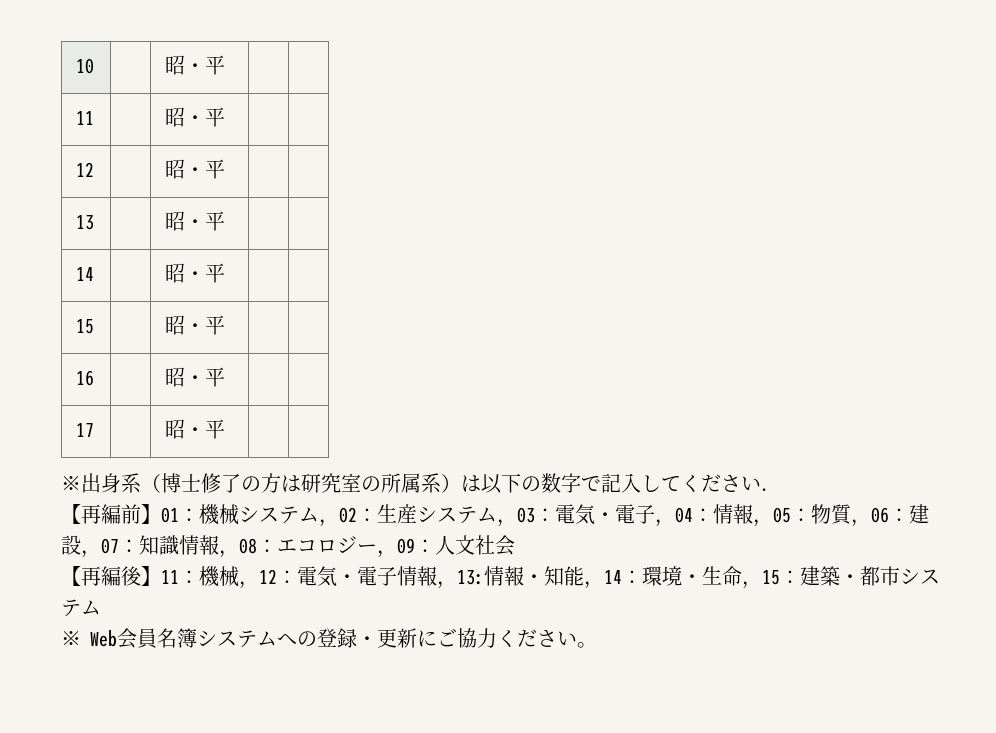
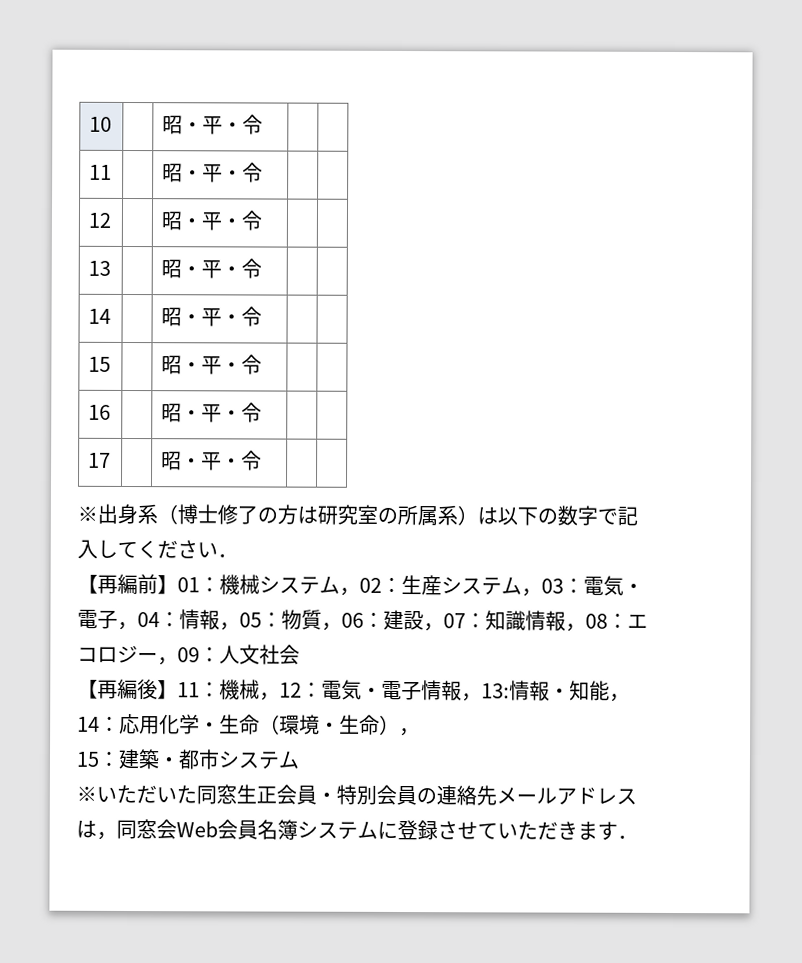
- 10 | | 昭・平 | |
+ 10 | | 昭・平・令 | |
- 11 | | 昭・平 | |
+ 11 | | 昭・平・令 | |
- 12 | | 昭・平 | |
+ 12 | | 昭・平・令 | |
- 13 | | 昭・平 | |
+ 13 | | 昭・平・令 | |
- 14 | | 昭・平 | |
+ 14 | | 昭・平・令 | |
- 15 | | 昭・平 | |
+ 15 | | 昭・平・令 | |
- 16 | | 昭・平 | |
+ 16 | | 昭・平・令 | |
- 17 | | 昭・平 | |
+ 17 | | 昭・平・令 | |
- 【再編後】11：機械，12：電気・電子情報，13:情報・知能，14：環境・生命，15：建築・都市システム
+ 【再編後】11：機械，12：電気・電子情報，13:情報・知能，14：応用化学・生命（環境・生命），
+ 15：建築・都市システム
- ※ Web会員名簿システムへの登録・更新にご協力ください。
+ ※いただいた同窓生正会員・特別会員の連絡先メールアドレスは，同窓会Web会員名簿システムに登録させていただきます．

